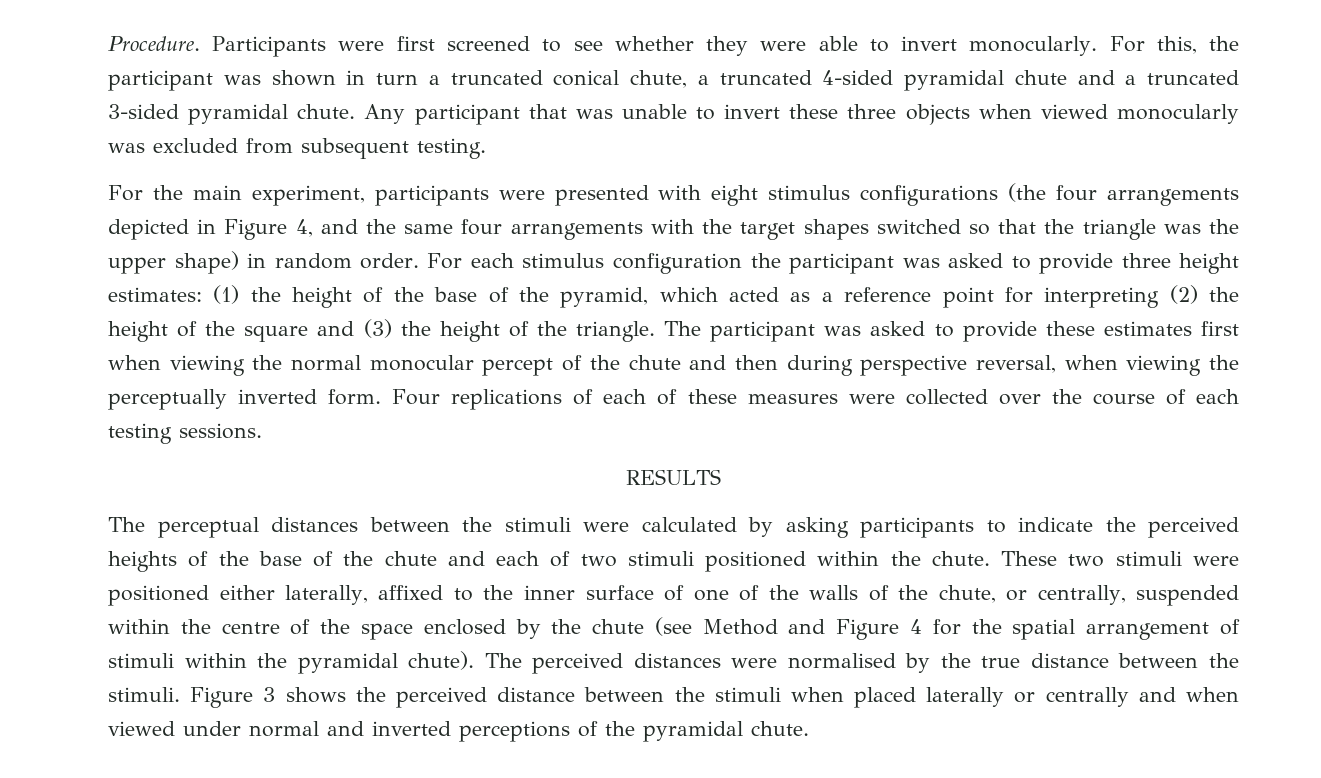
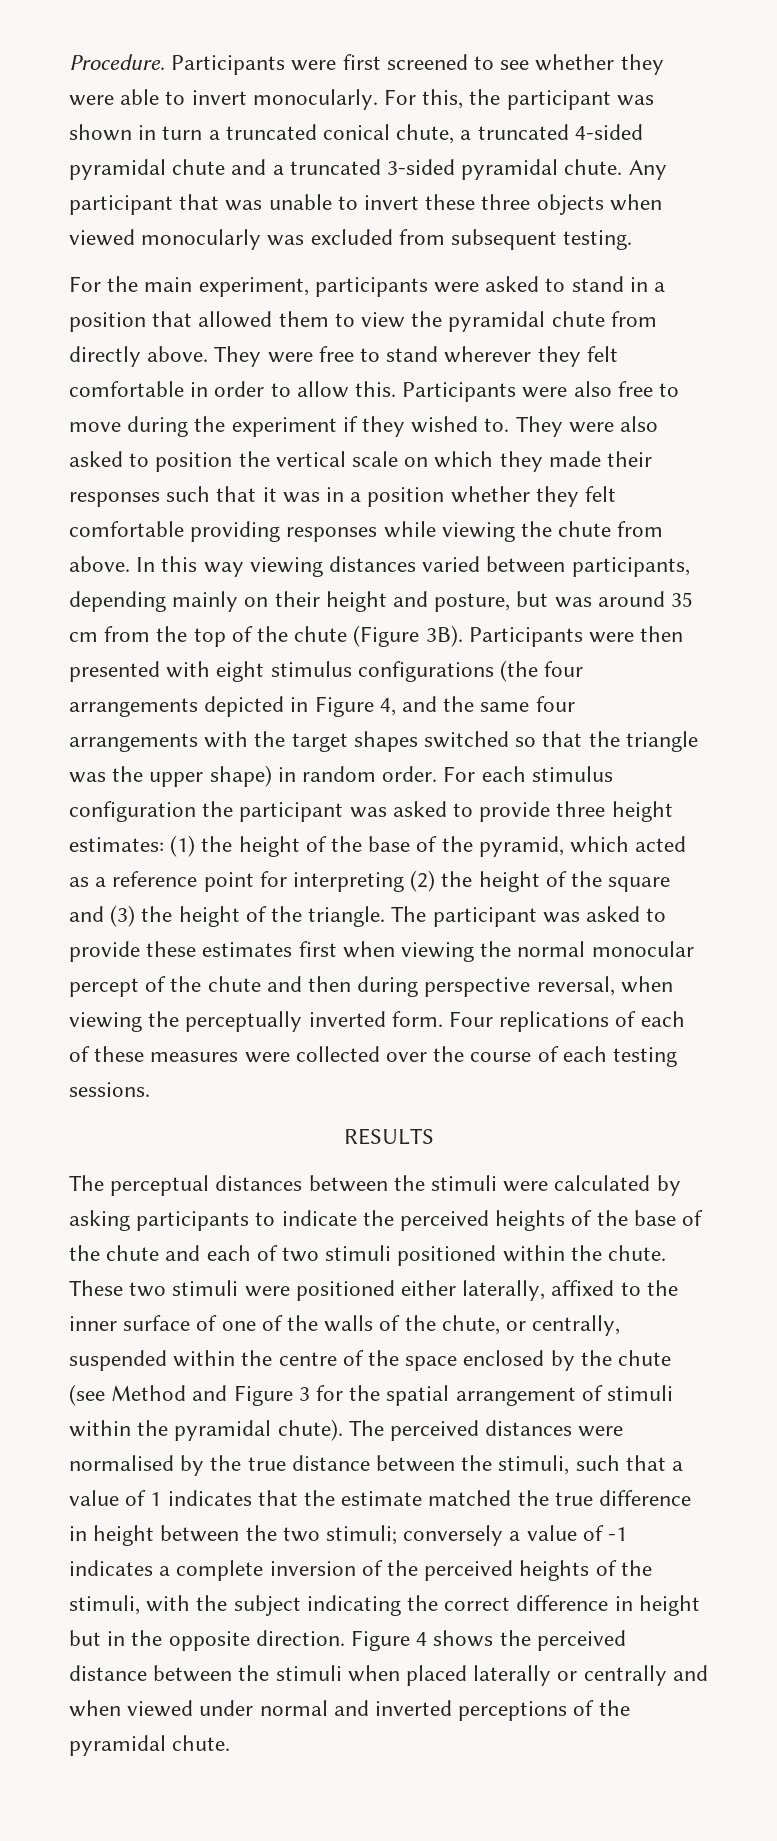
- For the main experiment, participants were presented with eight stimulus configurations (the four arrangements depicted in Figure 4, and the same four arrangements with the target shapes switched so that the triangle was the upper shape) in random order.
+ For the main experiment, participants were asked to stand in a position that allowed them to view the pyramidal chute from directly above. They were free to stand wherever they felt comfortable in order to allow this. Participants were also free to move during the experiment if they wished to. They were also asked to position the vertical scale on which they made their responses such that it was in a position whether they felt comfortable providing responses while viewing the chute from above. In this way viewing distances varied between participants, depending mainly on their height and posture, but was around 35 cm from the top of the chute (Figure 3B). Participants were then presented with eight stimulus configurations (the four arrangements depicted in Figure 4, and the same four arrangements with the target shapes switched so that the triangle was the upper shape) in random order.
- These two stimuli were positioned either laterally, affixed to the inner surface of one of the walls of the chute, or centrally, suspended within the centre of the space enclosed by the chute (see Method and Figure 4 for the spatial arrangement of stimuli within the pyramidal chute).
+ These two stimuli were positioned either laterally, affixed to the inner surface of one of the walls of the chute, or centrally, suspended within the centre of the space enclosed by the chute (see Method and Figure 3 for the spatial arrangement of stimuli within the pyramidal chute).
- The perceived distances were normalised by the true distance between the stimuli. Figure 3 shows the perceived distance between the stimuli when placed laterally or centrally and when viewed under normal and inverted perceptions of the pyramidal chute.
+ The perceived distances were normalised by the true distance between the stimuli, such that a value of 1 indicates that the estimate matched the true difference in height between the two stimuli; conversely a value of -1 indicates a complete inversion of the perceived heights of the stimuli, with the subject indicating the correct difference in height but in the opposite direction. Figure 4 shows the perceived distance between the stimuli when placed laterally or centrally and when viewed under normal and inverted perceptions of the pyramidal chute.

